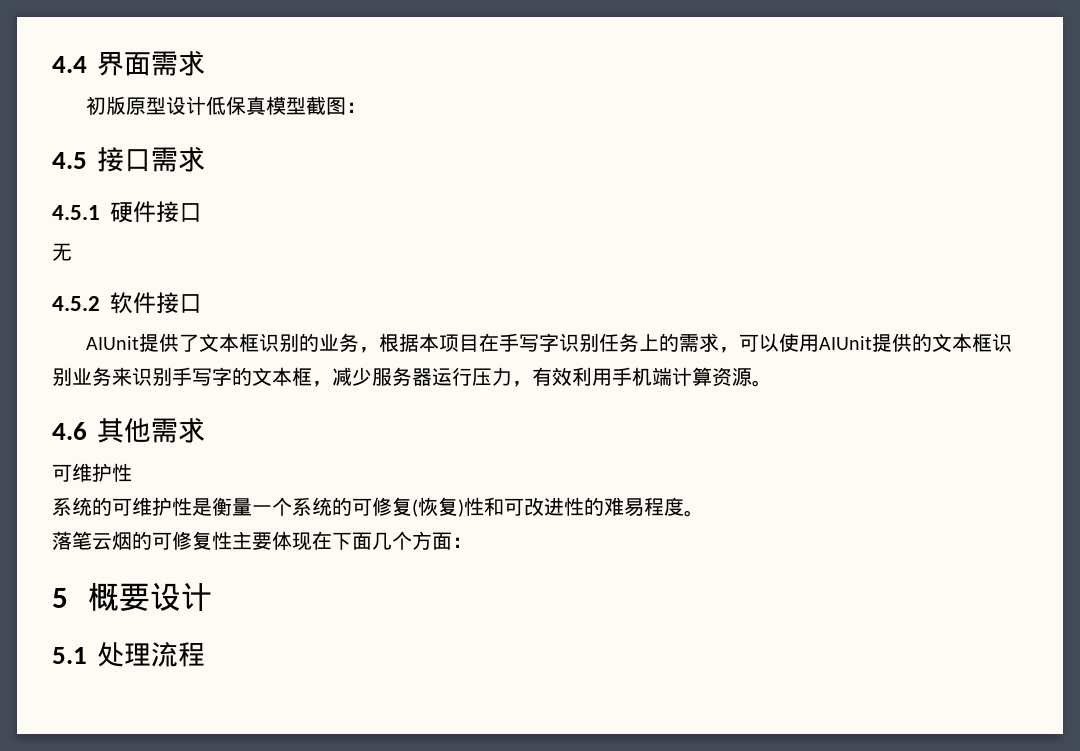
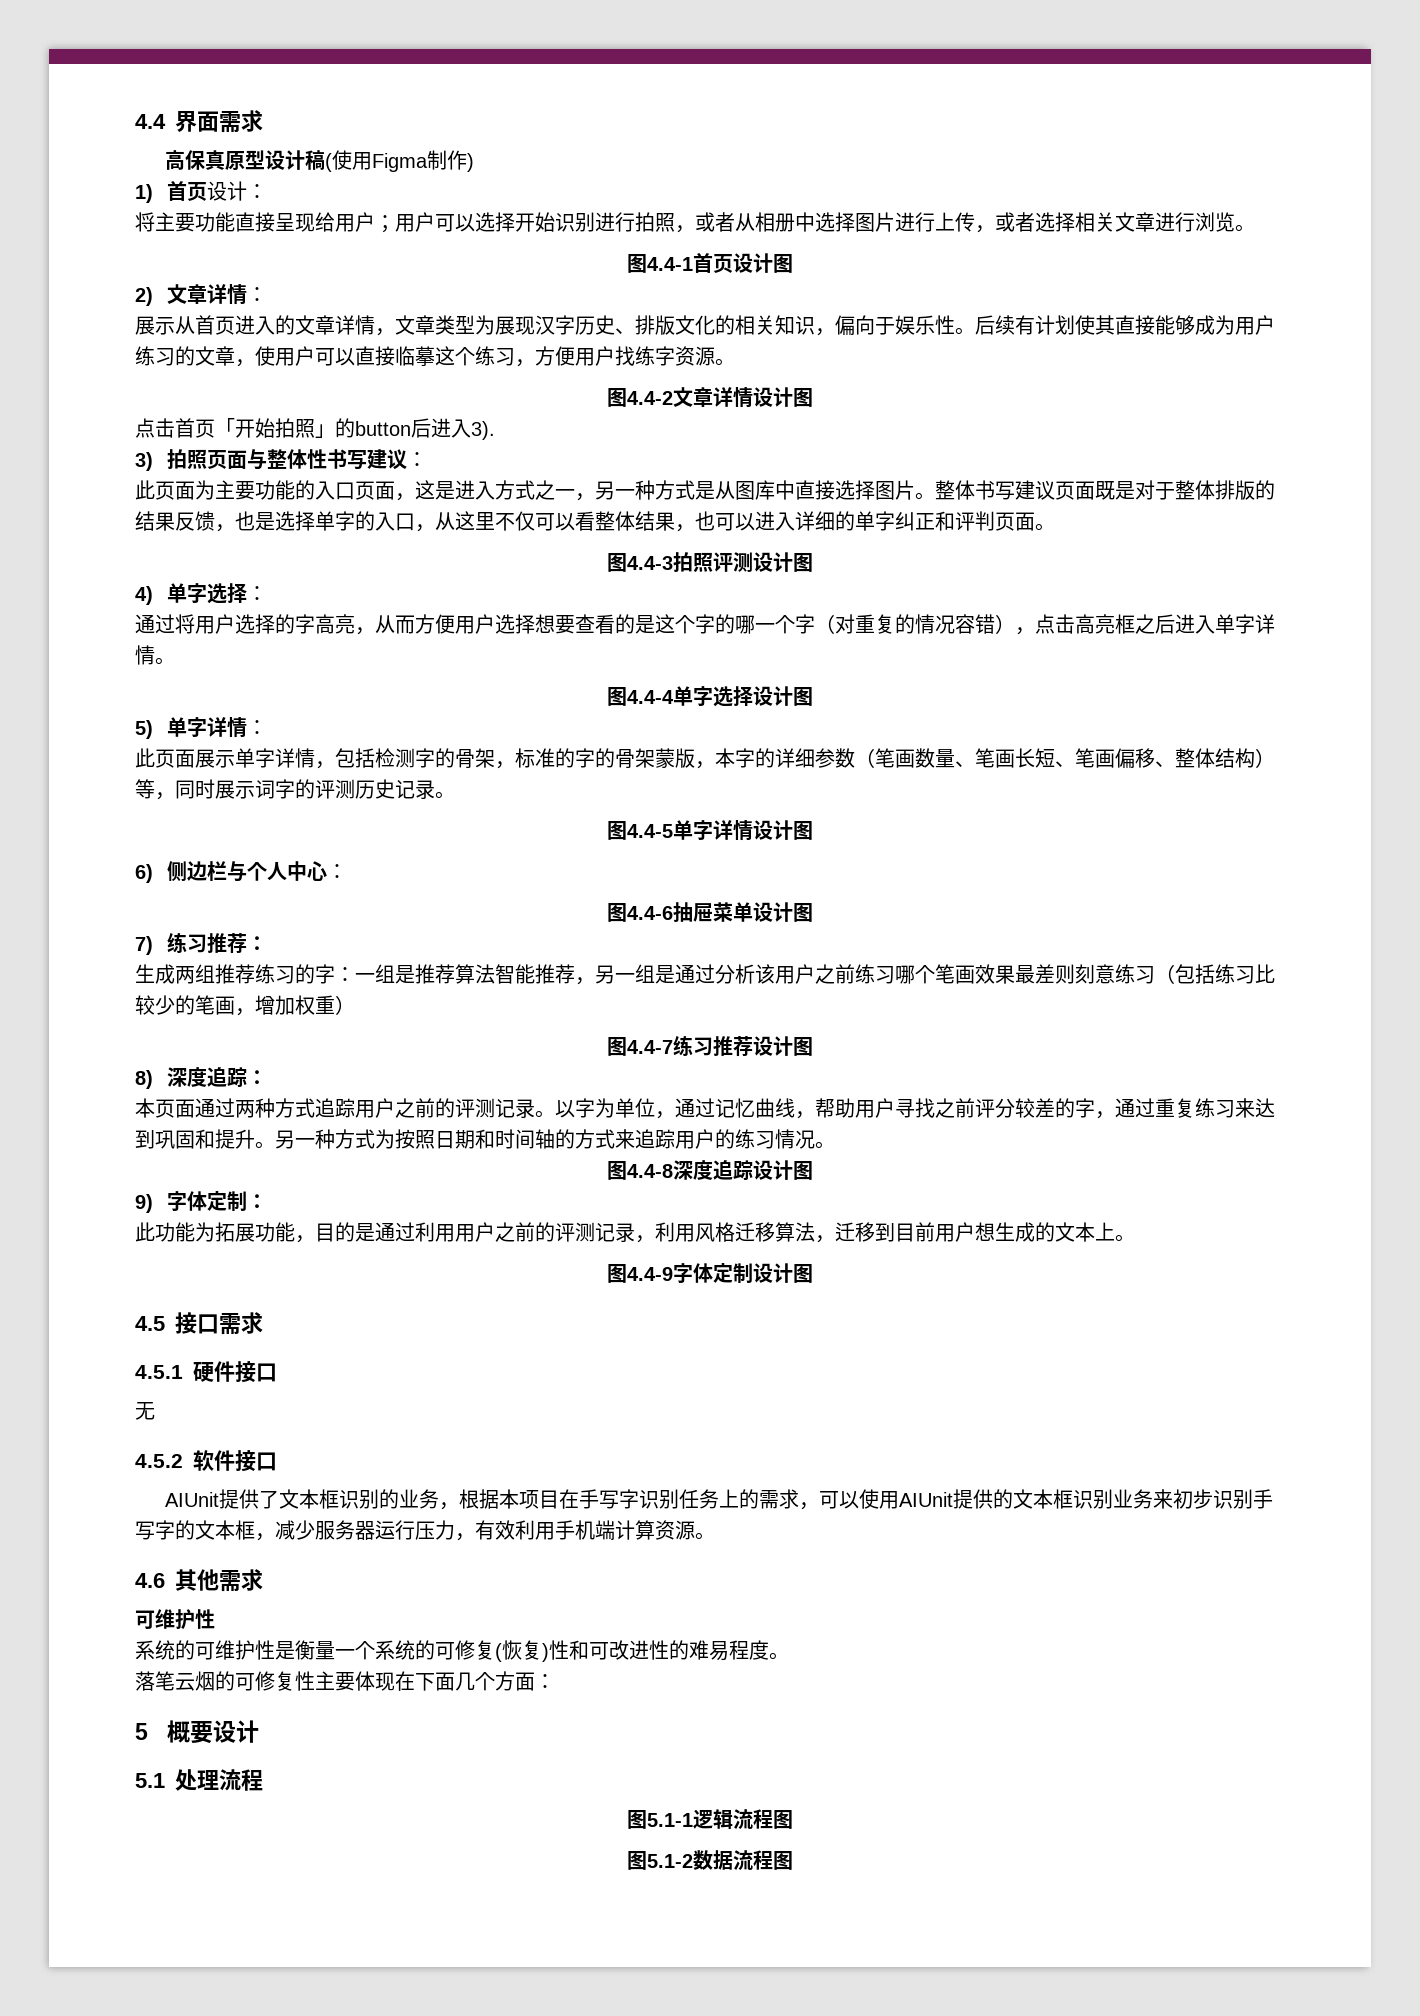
- 初版原型设计低保真模型截图：
+ 高保真原型设计稿(使用Figma制作)
+ 1)首页设计：
+ 将主要功能直接呈现给用户；用户可以选择开始识别进行拍照，或者从相册中选择图片进行上传，或者选择相关文章进行浏览。
+ 图4.4-1首页设计图
+ 2)文章详情：
+ 展示从首页进入的文章详情，文章类型为展现汉字历史、排版文化的相关知识，偏向于娱乐性。后续有计划使其直接能够成为用户练习的文章，使用户可以直接临摹这个练习，方便用户找练字资源。
+ 图4.4-2文章详情设计图
+ 点击首页「开始拍照」的button后进入3).
+ 3)拍照页面与整体性书写建议：
+ 此页面为主要功能的入口页面，这是进入方式之一，另一种方式是从图库中直接选择图片。整体书写建议页面既是对于整体排版的结果反馈，也是选择单字的入口，从这里不仅可以看整体结果，也可以进入详细的单字纠正和评判页面。
+ 图4.4-3拍照评测设计图
+ 4)单字选择：
+ 通过将用户选择的字高亮，从而方便用户选择想要查看的是这个字的哪一个字（对重复的情况容错），点击高亮框之后进入单字详情。
+ 图4.4-4单字选择设计图
+ 5)单字详情：
+ 此页面展示单字详情，包括检测字的骨架，标准的字的骨架蒙版，本字的详细参数（笔画数量、笔画长短、笔画偏移、整体结构）等，同时展示词字的评测历史记录。
+ 图4.4-5单字详情设计图
+ 6)侧边栏与个人中心：
+ 图4.4-6抽屉菜单设计图
+ 7)练习推荐：
+ 生成两组推荐练习的字：一组是推荐算法智能推荐，另一组是通过分析该用户之前练习哪个笔画效果最差则刻意练习（包括练习比较少的笔画，增加权重）
+ 图4.4-7练习推荐设计图
+ 8)深度追踪：
+ 本页面通过两种方式追踪用户之前的评测记录。以字为单位，通过记忆曲线，帮助用户寻找之前评分较差的字，通过重复练习来达到巩固和提升。另一种方式为按照日期和时间轴的方式来追踪用户的练习情况。
+ 图4.4-8深度追踪设计图
+ 9)字体定制：
+ 此功能为拓展功能，目的是通过利用用户之前的评测记录，利用风格迁移算法，迁移到目前用户想生成的文本上。
+ 图4.4-9字体定制设计图
- AIUnit提供了文本框识别的业务，根据本项目在手写字识别任务上的需求，可以使用AIUnit提供的文本框识别业务来识别手写字的文本框，减少服务器运行压力，有效利用手机端计算资源。
+ AIUnit提供了文本框识别的业务，根据本项目在手写字识别任务上的需求，可以使用AIUnit提供的文本框识别业务来初步识别手写字的文本框，减少服务器运行压力，有效利用手机端计算资源。
+ 图5.1-1逻辑流程图
+ 图5.1-2数据流程图

